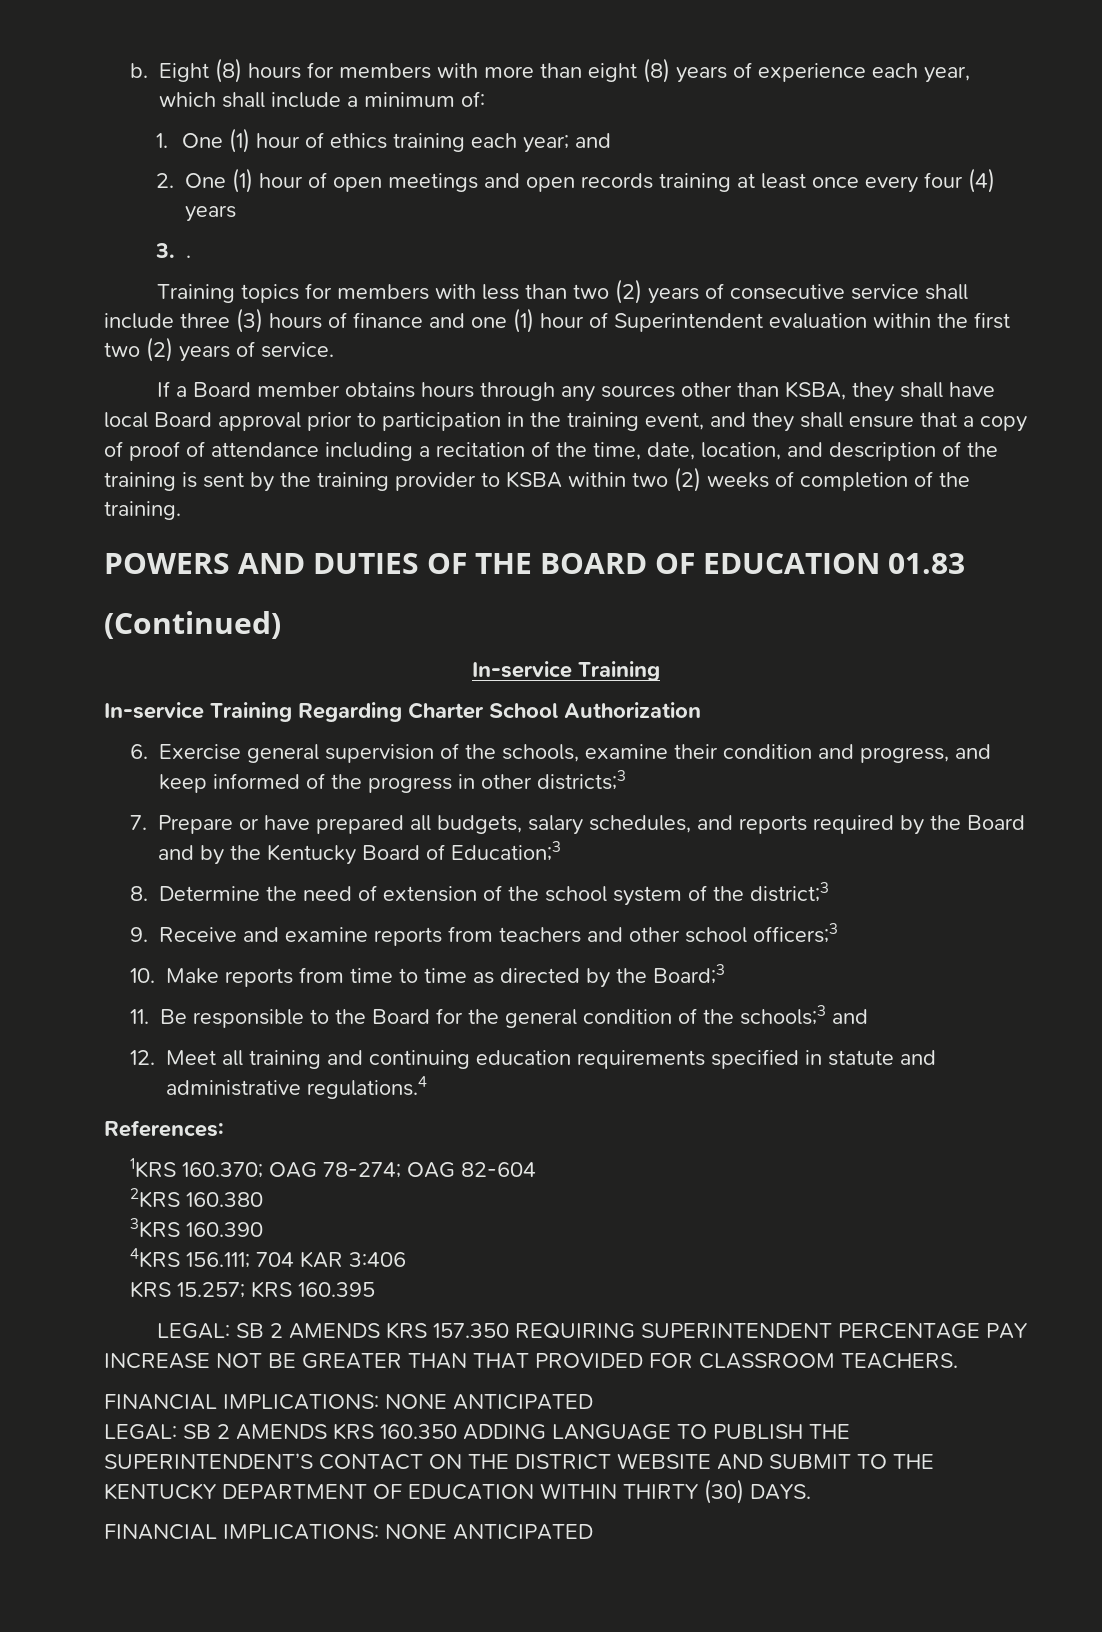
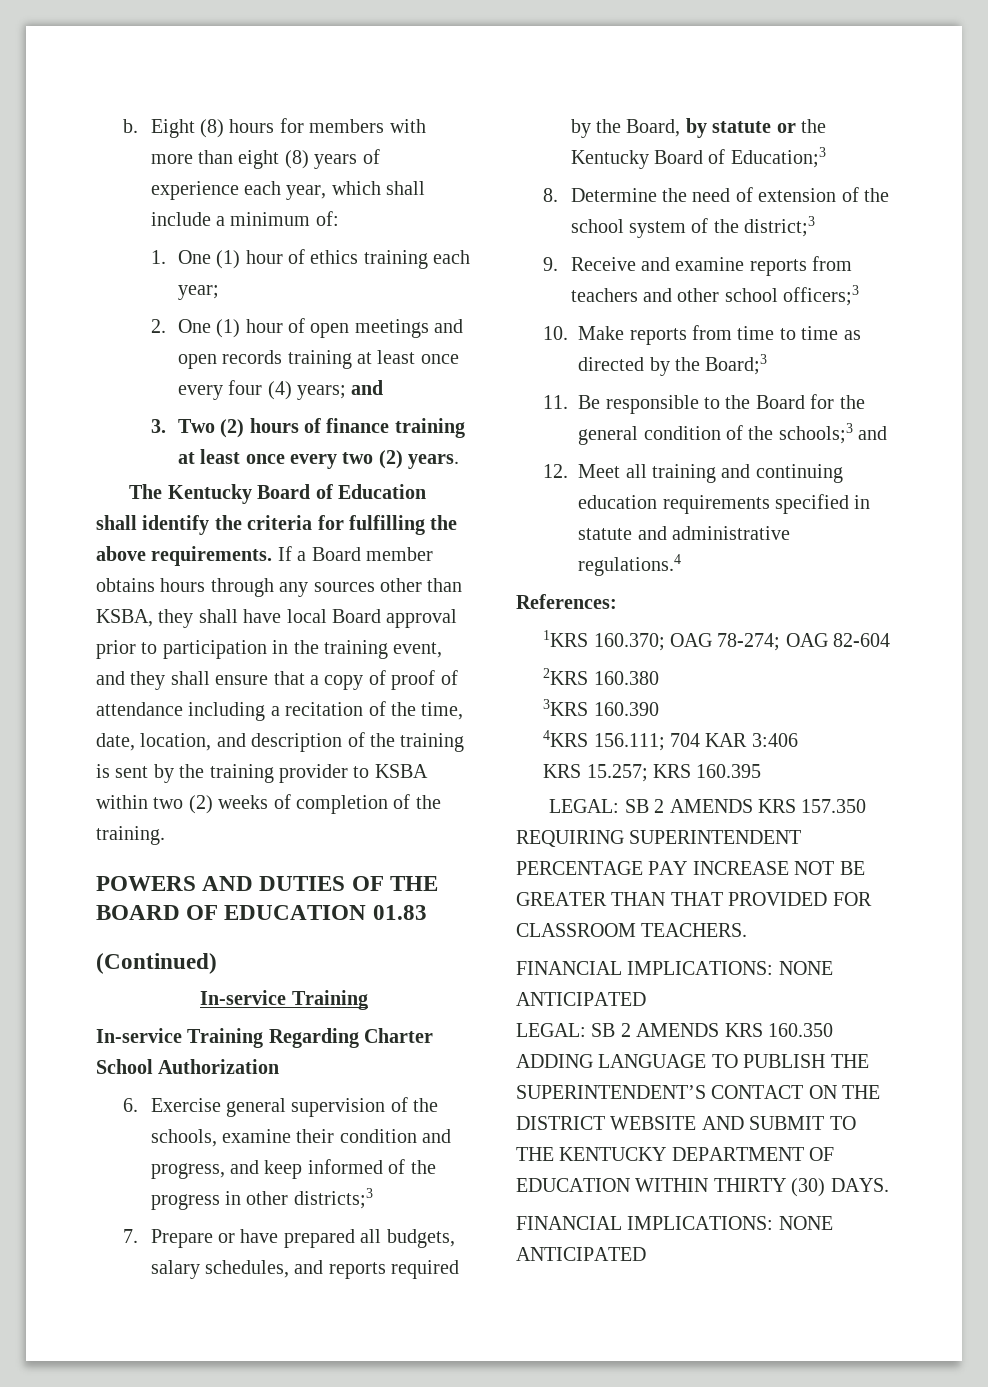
- 1. One (1) hour of ethics training each year; and
+ 1. One (1) hour of ethics training each year;
- 2. One (1) hour of open meetings and open records training at least once every four (4) years
+ 2. One (1) hour of open meetings and open records training at least once every four (4) years; and
- 3. .
- Training topics for members with less than two (2) years of consecutive service shall include three (3) hours of finance and one (1) hour of Superintendent evaluation within the first two (2) years of service.
- If a Board member obtains hours through any sources other than KSBA, they shall have local Board approval prior to participation in the training event, and they shall ensure that a copy of proof of attendance including a recitation of the time, date, location, and description of the training is sent by the training provider to KSBA within two (2) weeks of completion of the training.
+ 3. Two (2) hours of finance training at least once every two (2) years.
+ The Kentucky Board of Education shall identify the criteria for fulfilling the above requirements. If a Board member obtains hours through any sources other than KSBA, they shall have local Board approval prior to participation in the training event, and they shall ensure that a copy of proof of attendance including a recitation of the time, date, location, and description of the training is sent by the training provider to KSBA within two (2) weeks of completion of the training.
- 7. Prepare or have prepared all budgets, salary schedules, and reports required by the Board and by the Kentucky Board of Education;3
+ 7. Prepare or have prepared all budgets, salary schedules, and reports required by the Board, by statute or the Kentucky Board of Education;3

